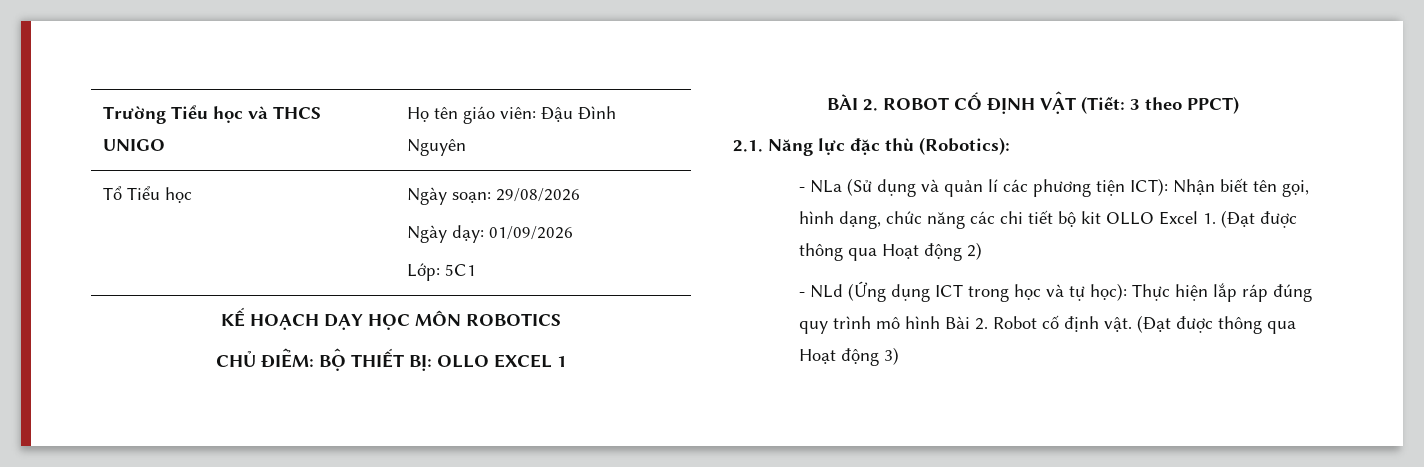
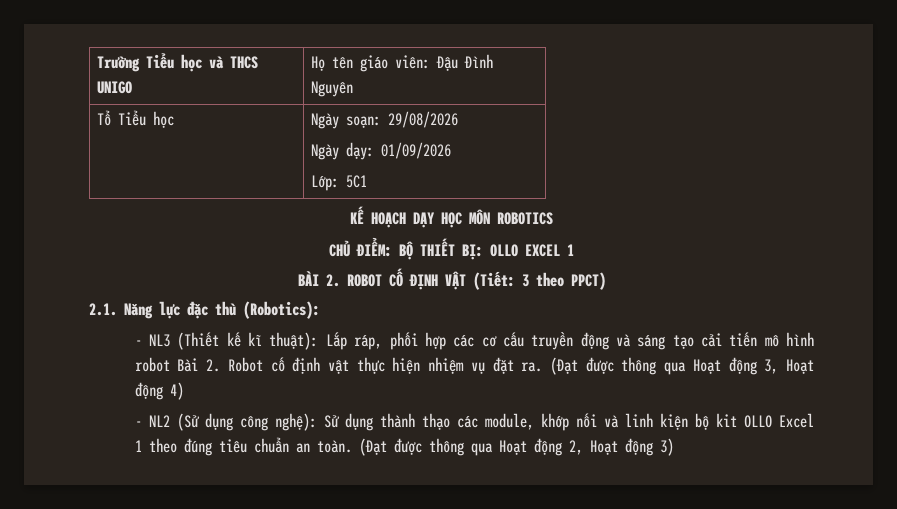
- - NLa (Sử dụng và quản lí các phương tiện ICT): Nhận biết tên gọi, hình dạng, chức năng các chi tiết bộ kit OLLO Excel 1. (Đạt được thông qua Hoạt động 2)
- - NLd (Ứng dụng ICT trong học và tự học): Thực hiện lắp ráp đúng quy trình mô hình Bài 2. Robot cố định vật. (Đạt được thông qua Hoạt động 3)
+ - NL3 (Thiết kế kĩ thuật): Lắp ráp, phối hợp các cơ cấu truyền động và sáng tạo cải tiến mô hình robot Bài 2. Robot cố định vật thực hiện nhiệm vụ đặt ra. (Đạt được thông qua Hoạt động 3, Hoạt động 4)
+ - NL2 (Sử dụng công nghệ): Sử dụng thành thạo các module, khớp nối và linh kiện bộ kit OLLO Excel 1 theo đúng tiêu chuẩn an toàn. (Đạt được thông qua Hoạt động 2, Hoạt động 3)

